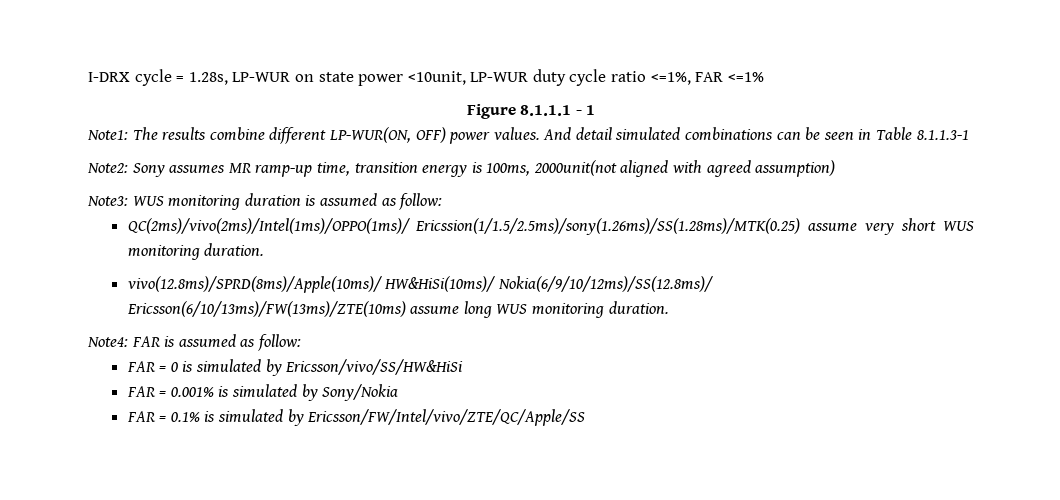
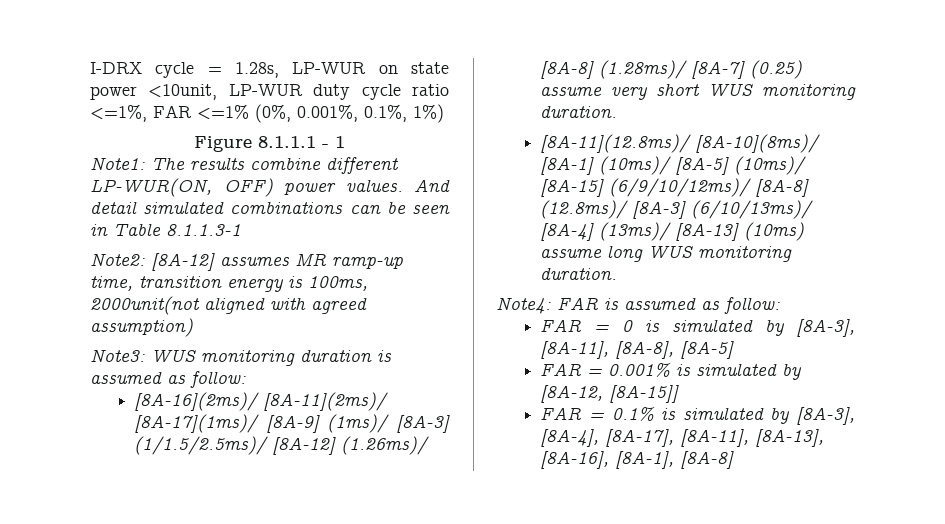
- I-DRX cycle = 1.28s, LP-WUR on state power <10unit, LP-WUR duty cycle ratio <=1%, FAR <=1%
+ I-DRX cycle = 1.28s, LP-WUR on state power <10unit, LP-WUR duty cycle ratio <=1%, FAR <=1% (0%, 0.001%, 0.1%, 1%)
- Note2: Sony assumes MR ramp-up time, transition energy is 100ms, 2000unit(not aligned with agreed assumption)
+ Note2: [8A-12] assumes MR ramp-up time, transition energy is 100ms, 2000unit(not aligned with agreed assumption)
- QC(2ms)/vivo(2ms)/Intel(1ms)/OPPO(1ms)/ Ericssion(1/1.5/2.5ms)/sony(1.26ms)/SS(1.28ms)/MTK(0.25) assume very short WUS monitoring duration.
+ [8A-16](2ms)/ [8A-11](2ms)/ [8A-17](1ms)/ [8A-9] (1ms)/ [8A-3] (1/1.5/2.5ms)/ [8A-12] (1.26ms)/ [8A-8] (1.28ms)/ [8A-7] (0.25) assume very short WUS monitoring duration.
- vivo(12.8ms)/SPRD(8ms)/Apple(10ms)/ HW&HiSi(10ms)/ Nokia(6/9/10/12ms)/SS(12.8ms)/ Ericsson(6/10/13ms)/FW(13ms)/ZTE(10ms) assume long WUS monitoring duration.
+ [8A-11](12.8ms)/ [8A-10](8ms)/ [8A-1] (10ms)/ [8A-5] (10ms)/ [8A-15] (6/9/10/12ms)/ [8A-8] (12.8ms)/ [8A-3] (6/10/13ms)/ [8A-4] (13ms)/ [8A-13] (10ms) assume long WUS monitoring duration.
- FAR = 0 is simulated by Ericsson/vivo/SS/HW&HiSi
+ FAR = 0 is simulated by [8A-3], [8A-11], [8A-8], [8A-5]
- FAR = 0.001% is simulated by Sony/Nokia
+ FAR = 0.001% is simulated by [8A-12, [8A-15]]
- FAR = 0.1% is simulated by Ericsson/FW/Intel/vivo/ZTE/QC/Apple/SS
+ FAR = 0.1% is simulated by [8A-3], [8A-4], [8A-17], [8A-11], [8A-13], [8A-16], [8A-1], [8A-8]

